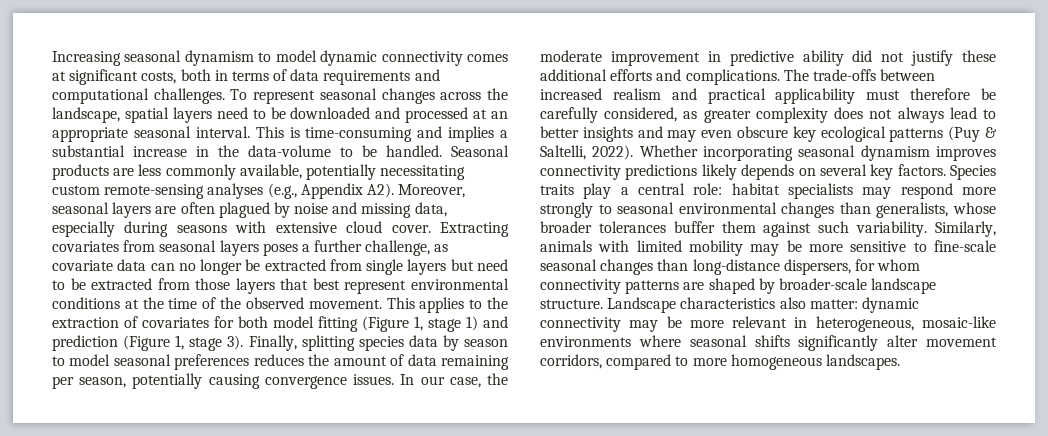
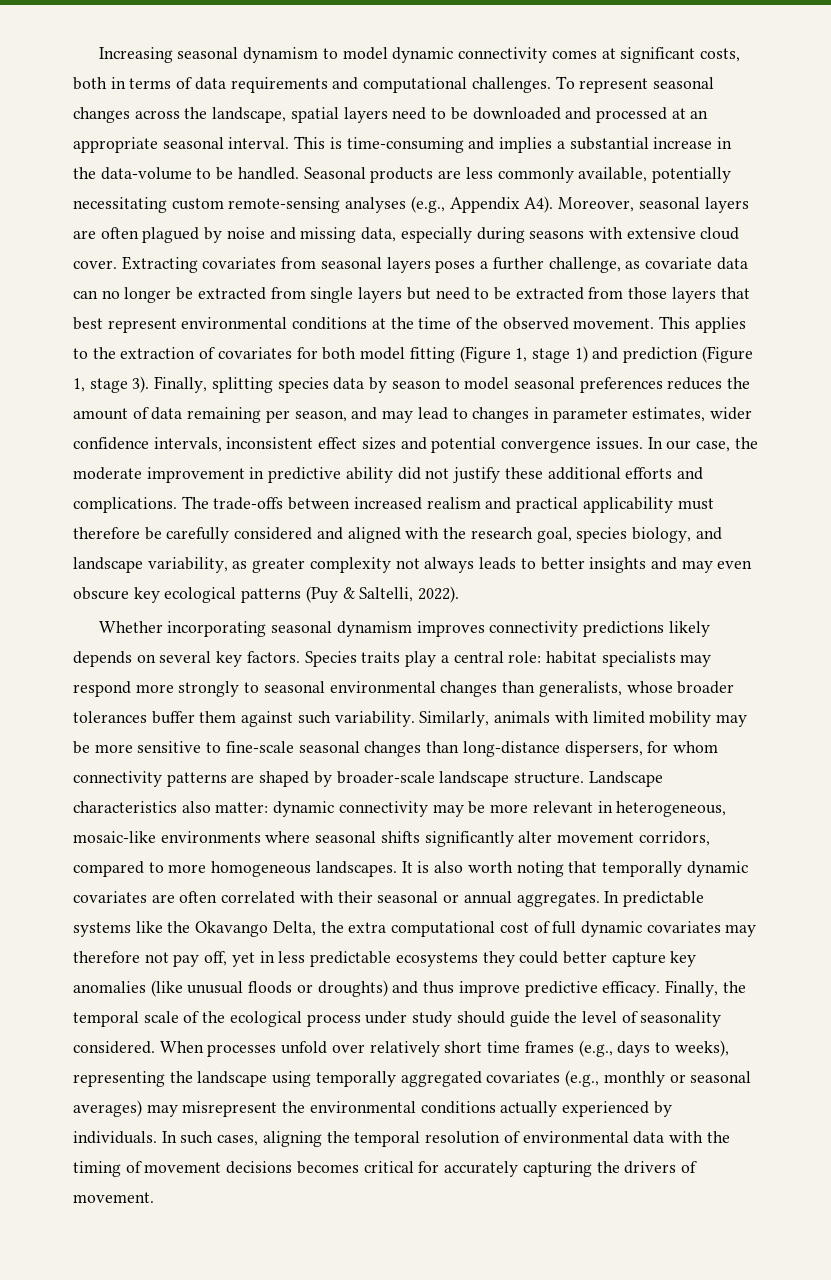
- Seasonal products are less commonly available, potentially necessitating custom remote-sensing analyses (e.g., Appendix A2). Moreover, seasonal layers are often plagued by noise and missing data, especially during seasons with extensive cloud cover.
+ Seasonal products are less commonly available, potentially necessitating custom remote-sensing analyses (e.g., Appendix A4). Moreover, seasonal layers are often plagued by noise and missing data, especially during seasons with extensive cloud cover.
- Finally, splitting species data by season to model seasonal preferences reduces the amount of data remaining per season, potentially causing convergence issues.
+ Finally, splitting species data by season to model seasonal preferences reduces the amount of data remaining per season, and may lead to changes in parameter estimates, wider confidence intervals, inconsistent effect sizes and potential convergence issues.
- The trade-offs between increased realism and practical applicability must therefore be carefully considered, as greater complexity does not always lead to better insights and may even obscure key ecological patterns (Puy & Saltelli, 2022). Whether incorporating seasonal dynamism improves connectivity predictions likely depends on several key factors.
+ The trade-offs between increased realism and practical applicability must therefore be carefully considered and aligned with the research goal, species biology, and landscape variability, as greater complexity not always leads to better insights and may even obscure key ecological patterns (Puy & Saltelli, 2022).
+ Whether incorporating seasonal dynamism improves connectivity predictions likely depends on several key factors.
+ It is also worth noting that temporally dynamic covariates are often correlated with their seasonal or annual aggregates. In predictable systems like the Okavango Delta, the extra computational cost of full dynamic covariates may therefore not pay off, yet in less predictable ecosystems they could better capture key anomalies (like unusual floods or droughts) and thus improve predictive efficacy. Finally, the temporal scale of the ecological process under study should guide the level of seasonality considered. When processes unfold over relatively short time frames (e.g., days to weeks), representing the landscape using temporally aggregated covariates (e.g., monthly or seasonal averages) may misrepresent the environmental conditions actually experienced by individuals. In such cases, aligning the temporal resolution of environmental data with the timing of movement decisions becomes critical for accurately capturing the drivers of movement.

